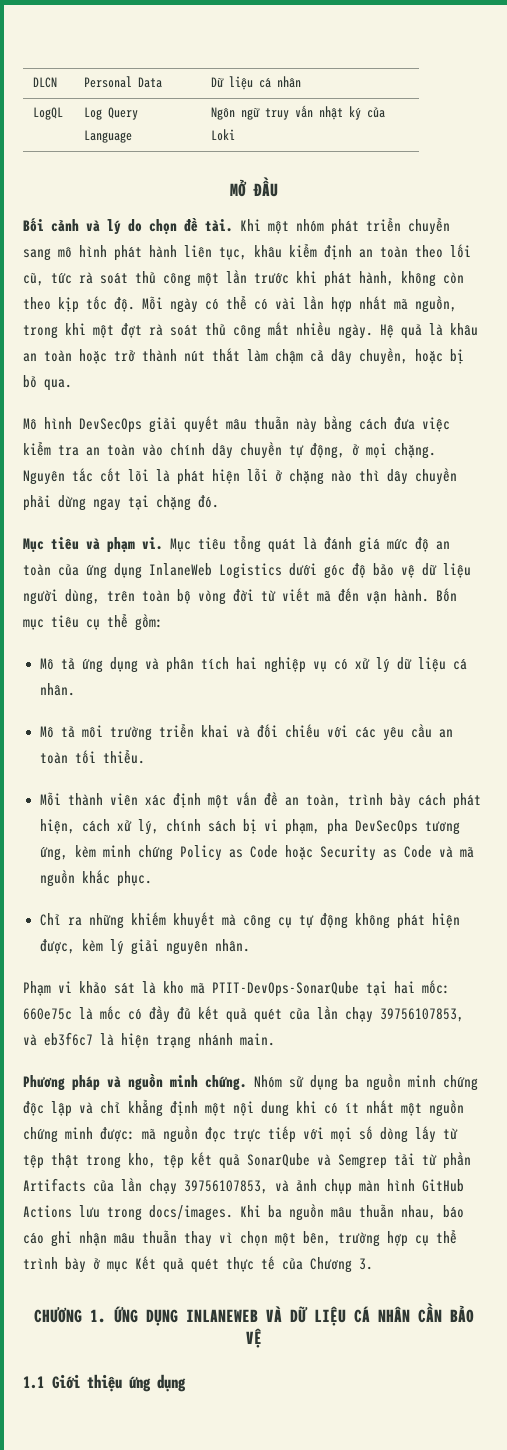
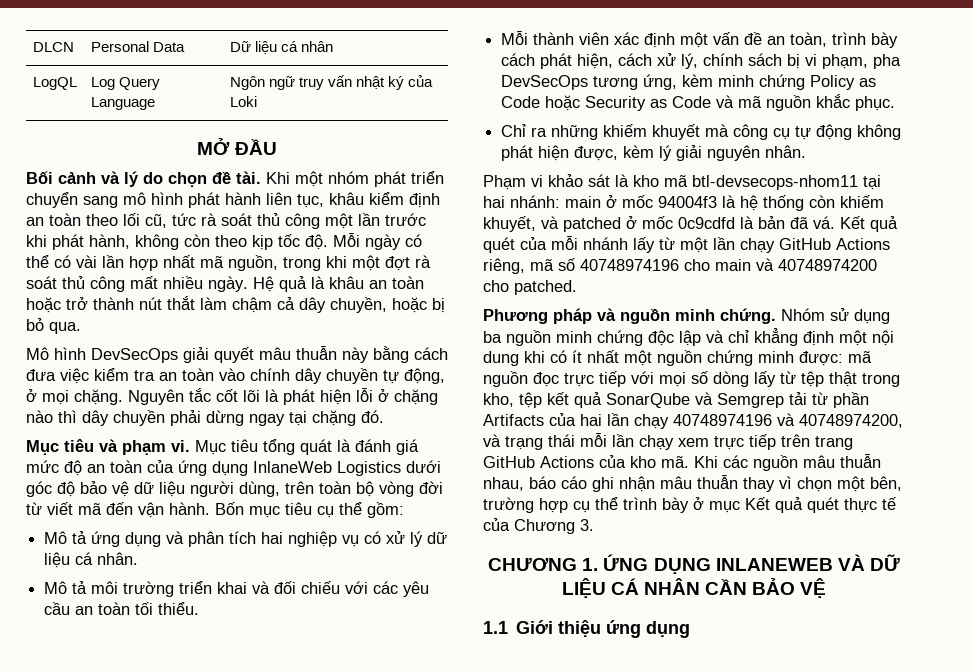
- Phạm vi khảo sát là kho mã PTIT-DevOps-SonarQube tại hai mốc: 660e75c là mốc có đầy đủ kết quả quét của lần chạy 39756107853, và eb3f6c7 là hiện trạng nhánh main.
+ Phạm vi khảo sát là kho mã btl-devsecops-nhom11 tại hai nhánh: main ở mốc 94004f3 là hệ thống còn khiếm khuyết, và patched ở mốc 0c9cdfd là bản đã vá. Kết quả quét của mỗi nhánh lấy từ một lần chạy GitHub Actions riêng, mã số 40748974196 cho main và 40748974200 cho patched.
- mã nguồn đọc trực tiếp với mọi số dòng lấy từ tệp thật trong kho, tệp kết quả SonarQube và Semgrep tải từ phần Artifacts của lần chạy 39756107853, và ảnh chụp màn hình GitHub Actions lưu trong docs/images. Khi ba nguồn mâu thuẫn nhau, báo cáo ghi nhận mâu thuẫn thay vì chọn một bên, trường hợp cụ thể trình bày ở mục Kết quả quét thực tế của Chương 3.
+ mã nguồn đọc trực tiếp với mọi số dòng lấy từ tệp thật trong kho, tệp kết quả SonarQube và Semgrep tải từ phần Artifacts của hai lần chạy 40748974196 và 40748974200, và trạng thái mỗi lần chạy xem trực tiếp trên trang GitHub Actions của kho mã. Khi các nguồn mâu thuẫn nhau, báo cáo ghi nhận mâu thuẫn thay vì chọn một bên, trường hợp cụ thể trình bày ở mục Kết quả quét thực tế của Chương 3.

